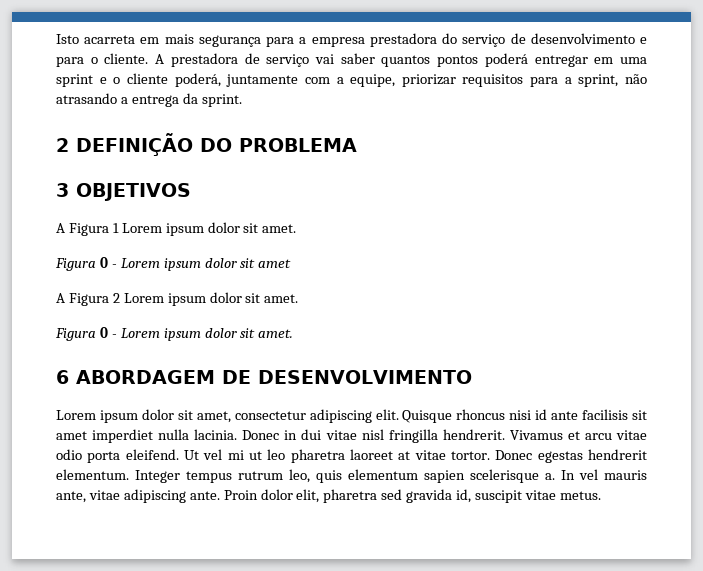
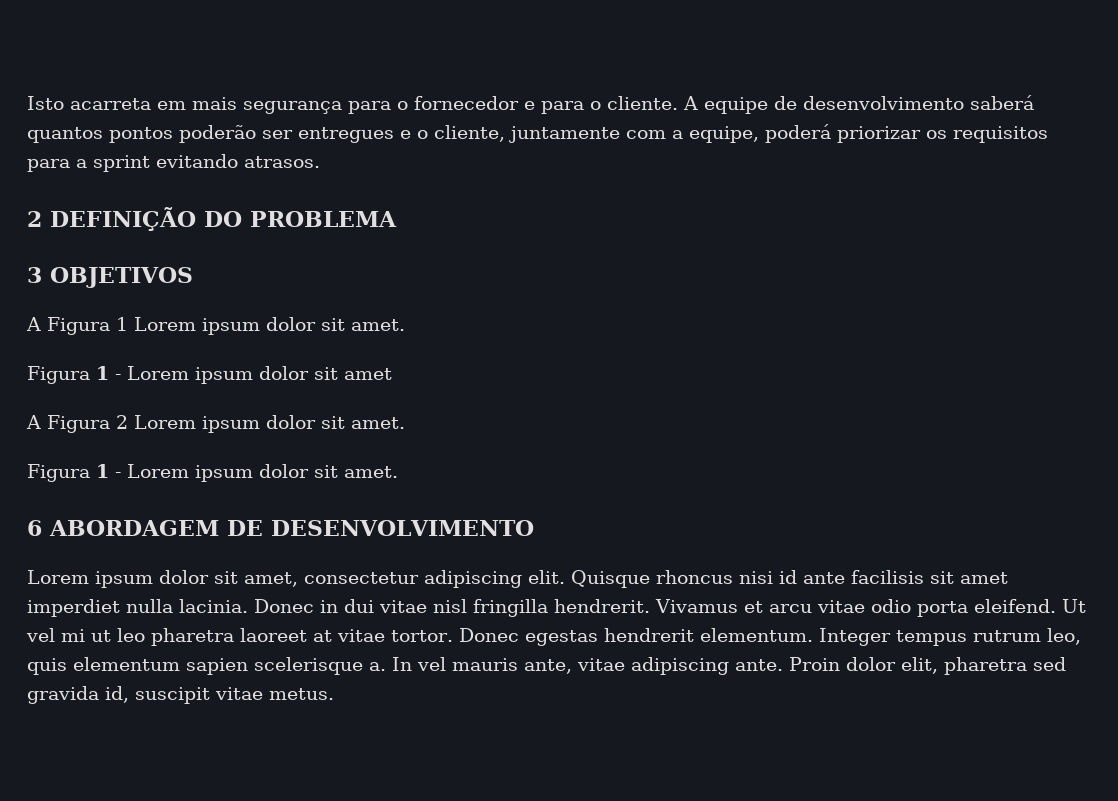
- Isto acarreta em mais segurança para a empresa prestadora do serviço de desenvolvimento e para o cliente.
+ Isto acarreta em mais segurança para o fornecedor e para o cliente.
- A prestadora de serviço vai saber quantos pontos poderá entregar em uma sprint e o cliente poderá, juntamente com a equipe, priorizar requisitos para a sprint, não atrasando a entrega da sprint.
+ A equipe de desenvolvimento saberá quantos pontos poderão ser entregues e o cliente, juntamente com a equipe, poderá priorizar os requisitos para a sprint evitando atrasos.
- Figura 0 - Lorem ipsum dolor sit amet
+ Figura 1 - Lorem ipsum dolor sit amet
- Figura 0 - Lorem ipsum dolor sit amet.
+ Figura 1 - Lorem ipsum dolor sit amet.

